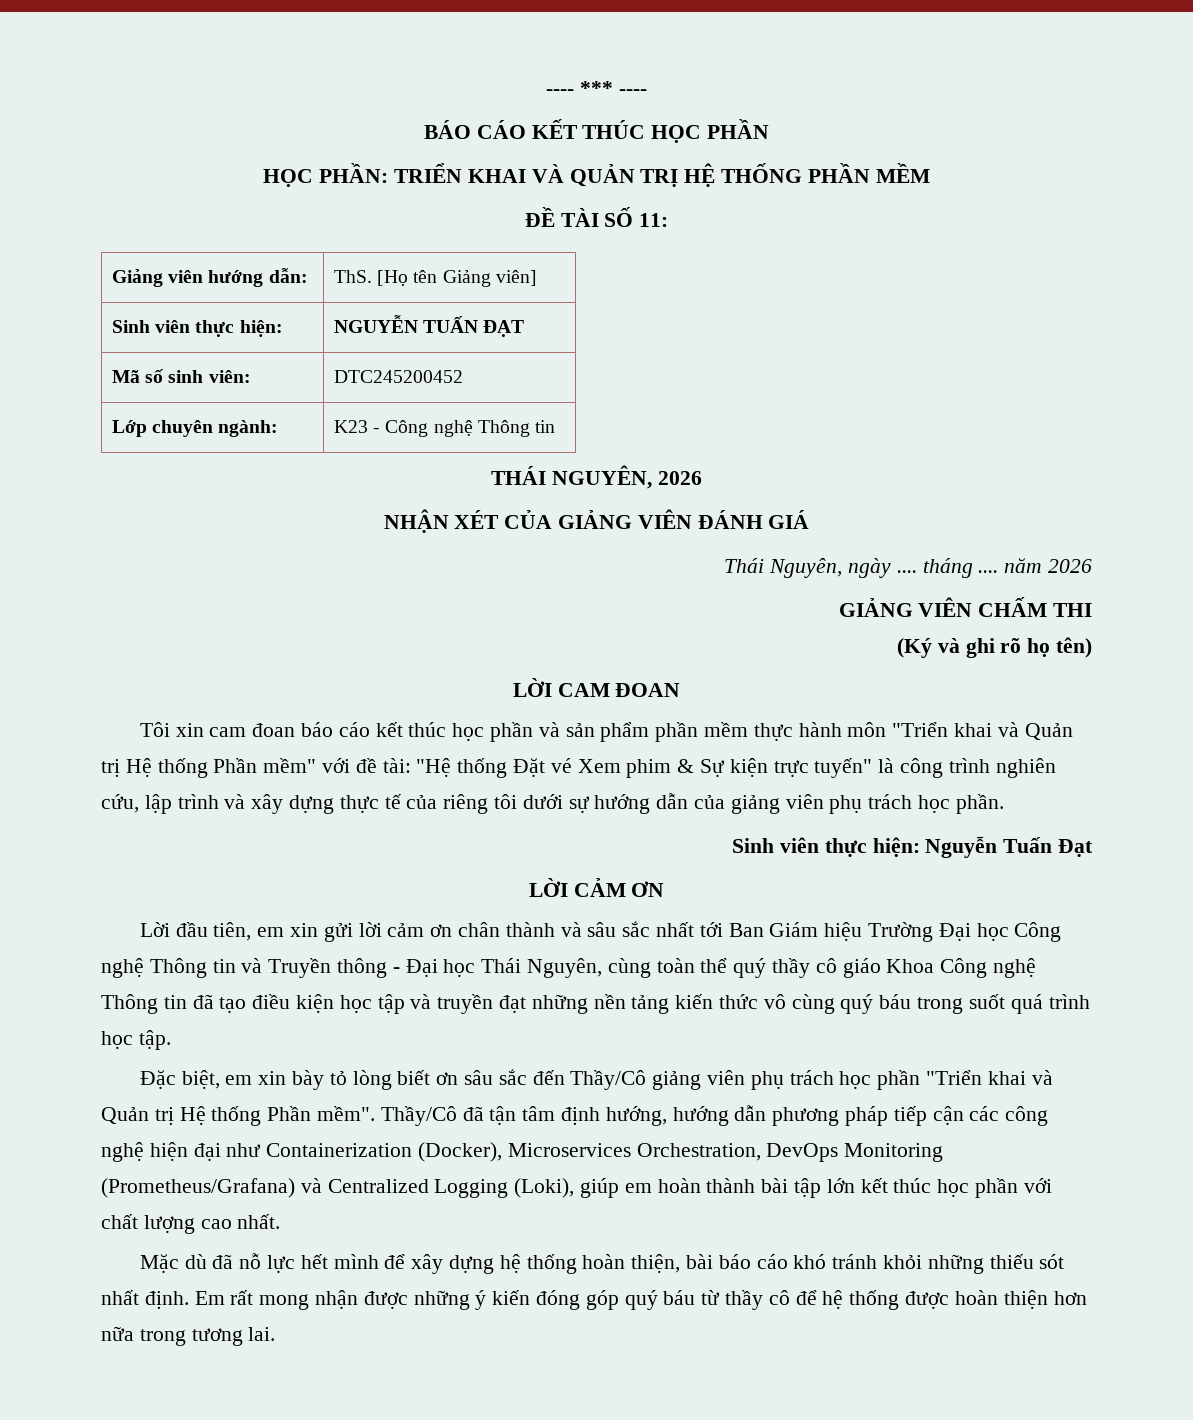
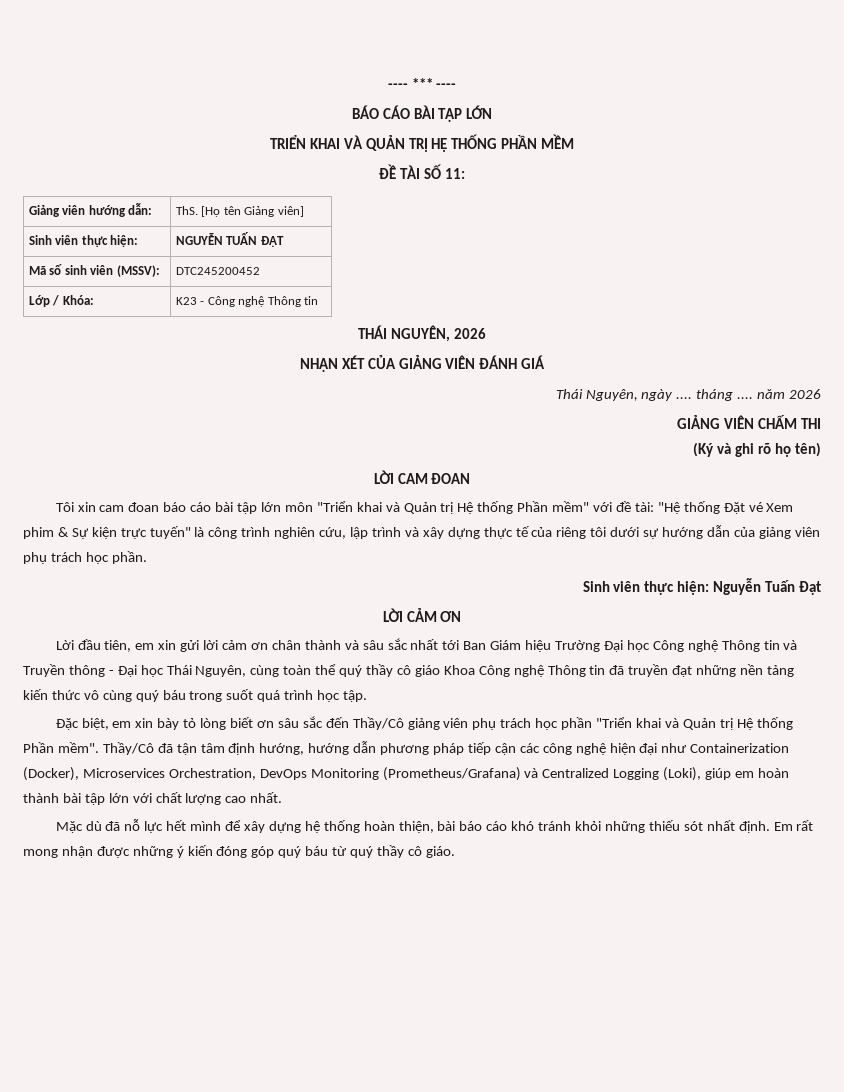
- BÁO CÁO KẾT THÚC HỌC PHẦN
- HỌC PHẦN: TRIỂN KHAI VÀ QUẢN TRỊ HỆ THỐNG PHẦN MỀM
+ BÁO CÁO BÀI TẬP LỚN
+ TRIỂN KHAI VÀ QUẢN TRỊ HỆ THỐNG PHẦN MỀM
- Mã số sinh viên: | DTC245200452
+ Mã số sinh viên (MSSV): | DTC245200452
- Lớp chuyên ngành: | K23 - Công nghệ Thông tin
+ Lớp / Khóa: | K23 - Công nghệ Thông tin
- Tôi xin cam đoan báo cáo kết thúc học phần và sản phẩm phần mềm thực hành môn "Triển khai và Quản trị Hệ thống Phần mềm" với đề tài: "Hệ thống Đặt vé Xem phim & Sự kiện trực tuyến" là công trình nghiên cứu, lập trình và xây dựng thực tế của riêng tôi dưới sự hướng dẫn của giảng viên phụ trách học phần.
+ Tôi xin cam đoan báo cáo bài tập lớn môn "Triển khai và Quản trị Hệ thống Phần mềm" với đề tài: "Hệ thống Đặt vé Xem phim & Sự kiện trực tuyến" là công trình nghiên cứu, lập trình và xây dựng thực tế của riêng tôi dưới sự hướng dẫn của giảng viên phụ trách học phần.
- Lời đầu tiên, em xin gửi lời cảm ơn chân thành và sâu sắc nhất tới Ban Giám hiệu Trường Đại học Công nghệ Thông tin và Truyền thông - Đại học Thái Nguyên, cùng toàn thể quý thầy cô giáo Khoa Công nghệ Thông tin đã tạo điều kiện học tập và truyền đạt những nền tảng kiến thức vô cùng quý báu trong suốt quá trình học tập.
+ Lời đầu tiên, em xin gửi lời cảm ơn chân thành và sâu sắc nhất tới Ban Giám hiệu Trường Đại học Công nghệ Thông tin và Truyền thông - Đại học Thái Nguyên, cùng toàn thể quý thầy cô giáo Khoa Công nghệ Thông tin đã truyền đạt những nền tảng kiến thức vô cùng quý báu trong suốt quá trình học tập.
- Thầy/Cô đã tận tâm định hướng, hướng dẫn phương pháp tiếp cận các công nghệ hiện đại như Containerization (Docker), Microservices Orchestration, DevOps Monitoring (Prometheus/Grafana) và Centralized Logging (Loki), giúp em hoàn thành bài tập lớn kết thúc học phần với chất lượng cao nhất.
+ Thầy/Cô đã tận tâm định hướng, hướng dẫn phương pháp tiếp cận các công nghệ hiện đại như Containerization (Docker), Microservices Orchestration, DevOps Monitoring (Prometheus/Grafana) và Centralized Logging (Loki), giúp em hoàn thành bài tập lớn với chất lượng cao nhất.
- Em rất mong nhận được những ý kiến đóng góp quý báu từ thầy cô để hệ thống được hoàn thiện hơn nữa trong tương lai.
+ Em rất mong nhận được những ý kiến đóng góp quý báu từ quý thầy cô giáo.

